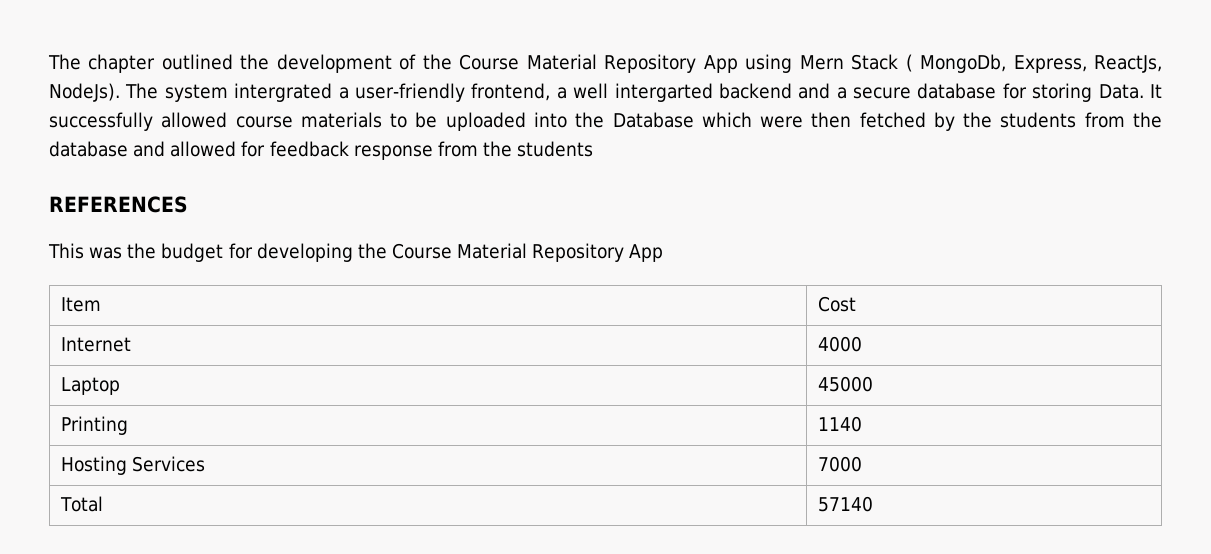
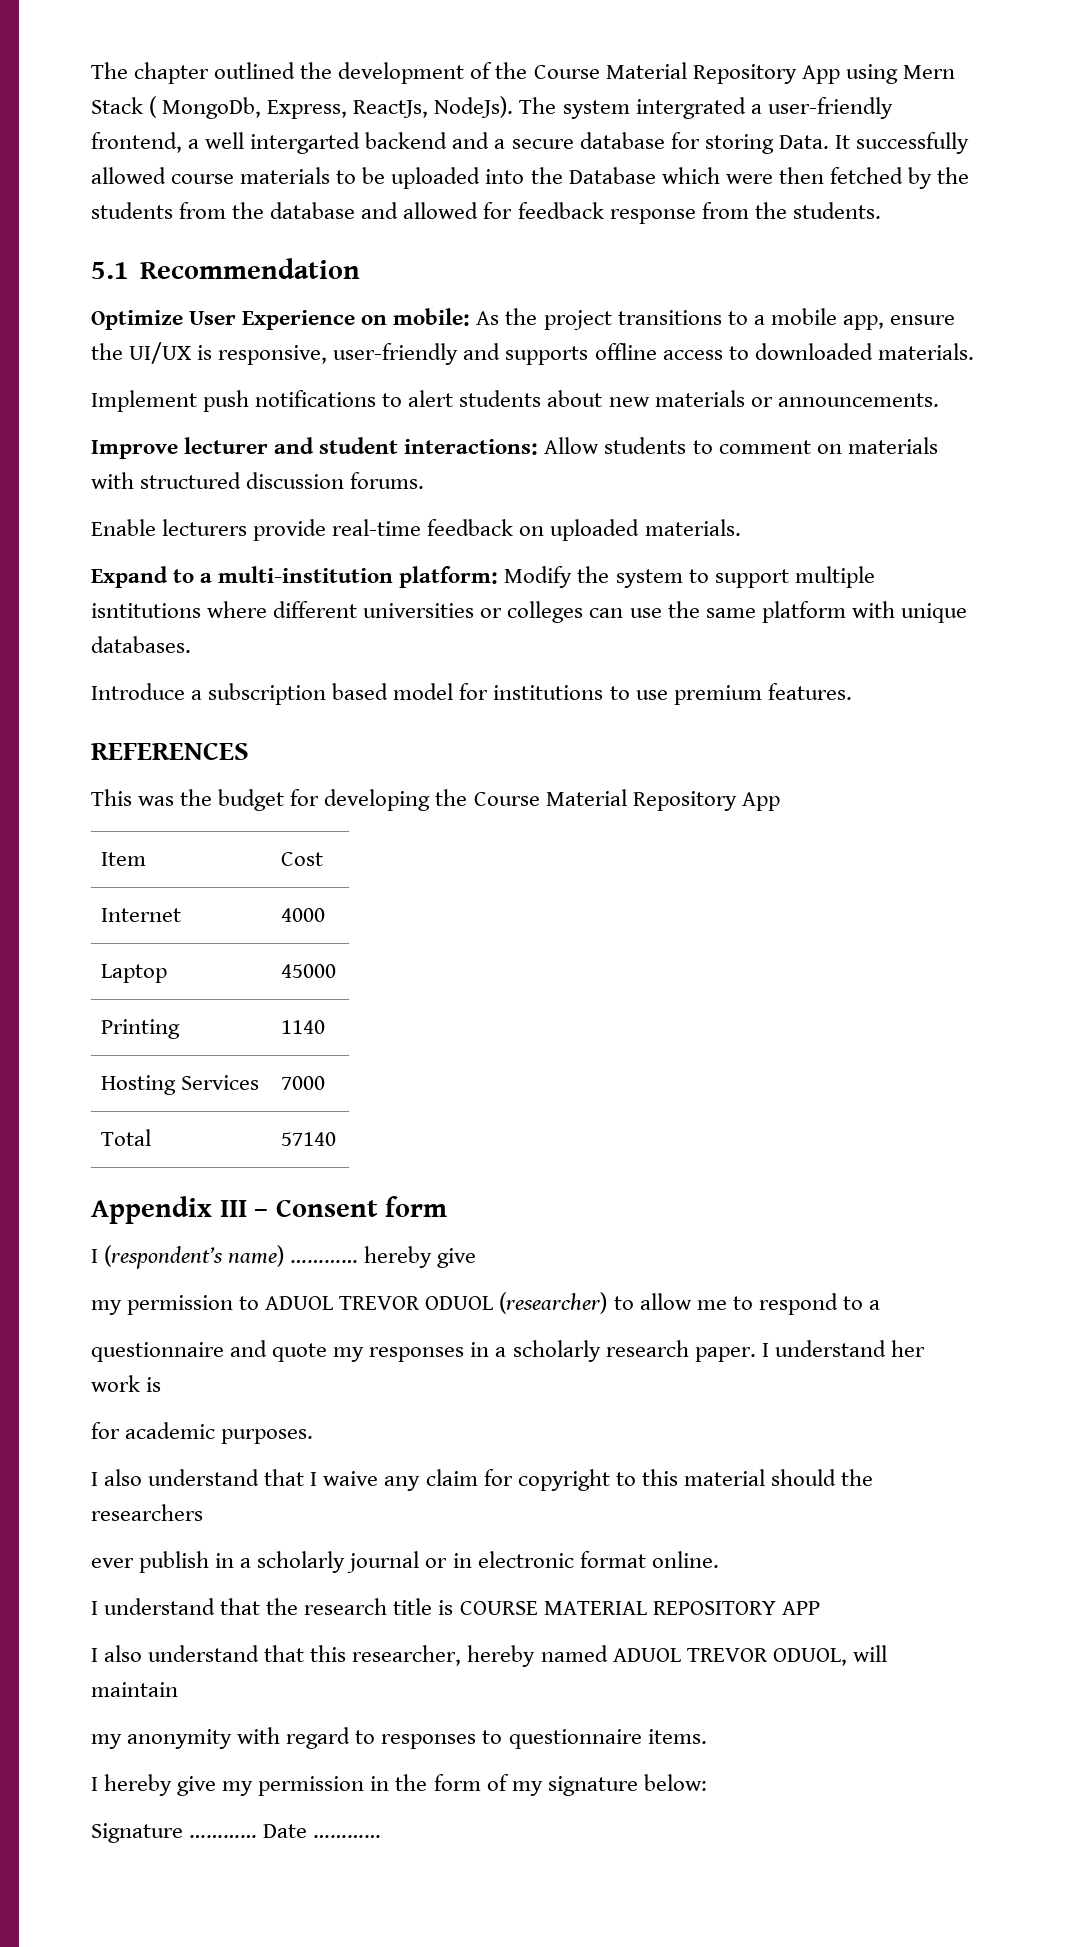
- It successfully allowed course materials to be uploaded into the Database which were then fetched by the students from the database and allowed for feedback response from the students
+ It successfully allowed course materials to be uploaded into the Database which were then fetched by the students from the database and allowed for feedback response from the students.
+ 5.1 Recommendation
+ Optimize User Experience on mobile: As the project transitions to a mobile app, ensure the UI/UX is responsive, user-friendly and supports offline access to downloaded materials.
+ Implement push notifications to alert students about new materials or announcements.
+ Improve lecturer and student interactions: Allow students to comment on materials with structured discussion forums.
+ Enable lecturers provide real-time feedback on uploaded materials.
+ Expand to a multi-institution platform: Modify the system to support multiple isntitutions where different universities or colleges can use the same platform with unique databases.
+ Introduce a subscription based model for institutions to use premium features.
+ Appendix III – Consent form
+ I (respondent’s name) ………… hereby give
+ my permission to ADUOL TREVOR ODUOL (researcher) to allow me to respond to a
+ questionnaire and quote my responses in a scholarly research paper. I understand her work is
+ for academic purposes.
+ I also understand that I waive any claim for copyright to this material should the researchers
+ ever publish in a scholarly journal or in electronic format online.
+ I understand that the research title is COURSE MATERIAL REPOSITORY APP
+ I also understand that this researcher, hereby named ADUOL TREVOR ODUOL, will maintain
+ my anonymity with regard to responses to questionnaire items.
+ I hereby give my permission in the form of my signature below:
+ Signature ………… Date …………

